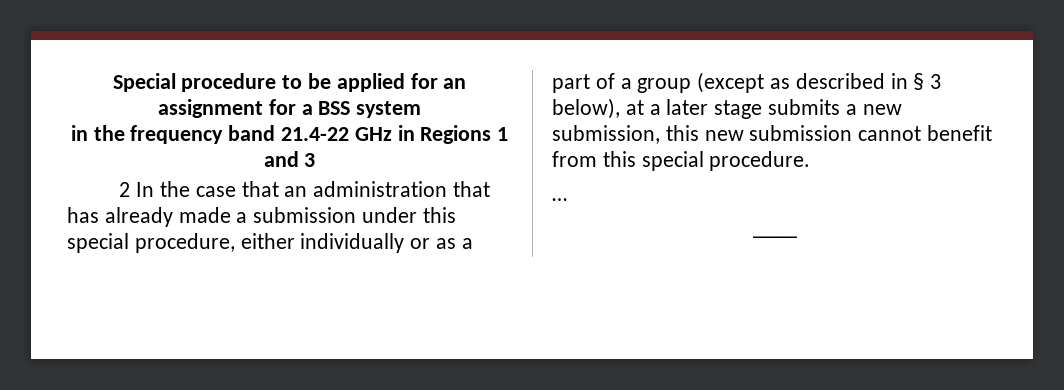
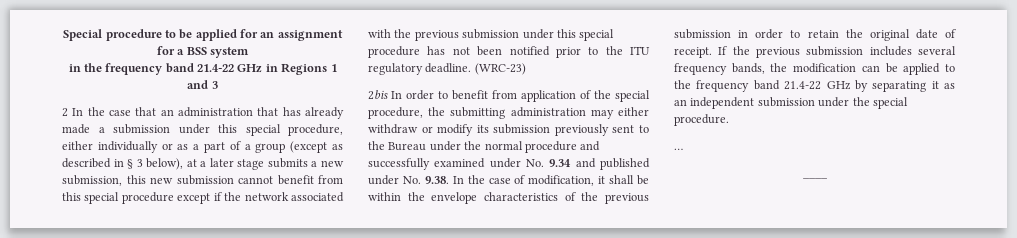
- 2 In the case that an administration that has already made a submission under this special procedure, either individually or as a part of a group (except as described in § 3 below), at a later stage submits a new submission, this new submission cannot benefit from this special procedure.
+ 2 In the case that an administration that has already made a submission under this special procedure, either individually or as a part of a group (except as described in § 3 below), at a later stage submits a new submission, this new submission cannot benefit from this special procedure except if the network associated with the previous submission under this special procedure has not been notified prior to the ITU regulatory deadline. (WRC-23)
+ 2bis In order to benefit from application of the special procedure, the submitting administration may either withdraw or modify its submission previously sent to the Bureau under the normal procedure and successfully examined under No. 9.34 and published under No. 9.38. In the case of modification, it shall be within the envelope characteristics of the previous submission in order to retain the original date of receipt. If the previous submission includes several frequency bands, the modification can be applied to the frequency band 21.4-22 GHz by separating it as an independent submission under the special procedure.

